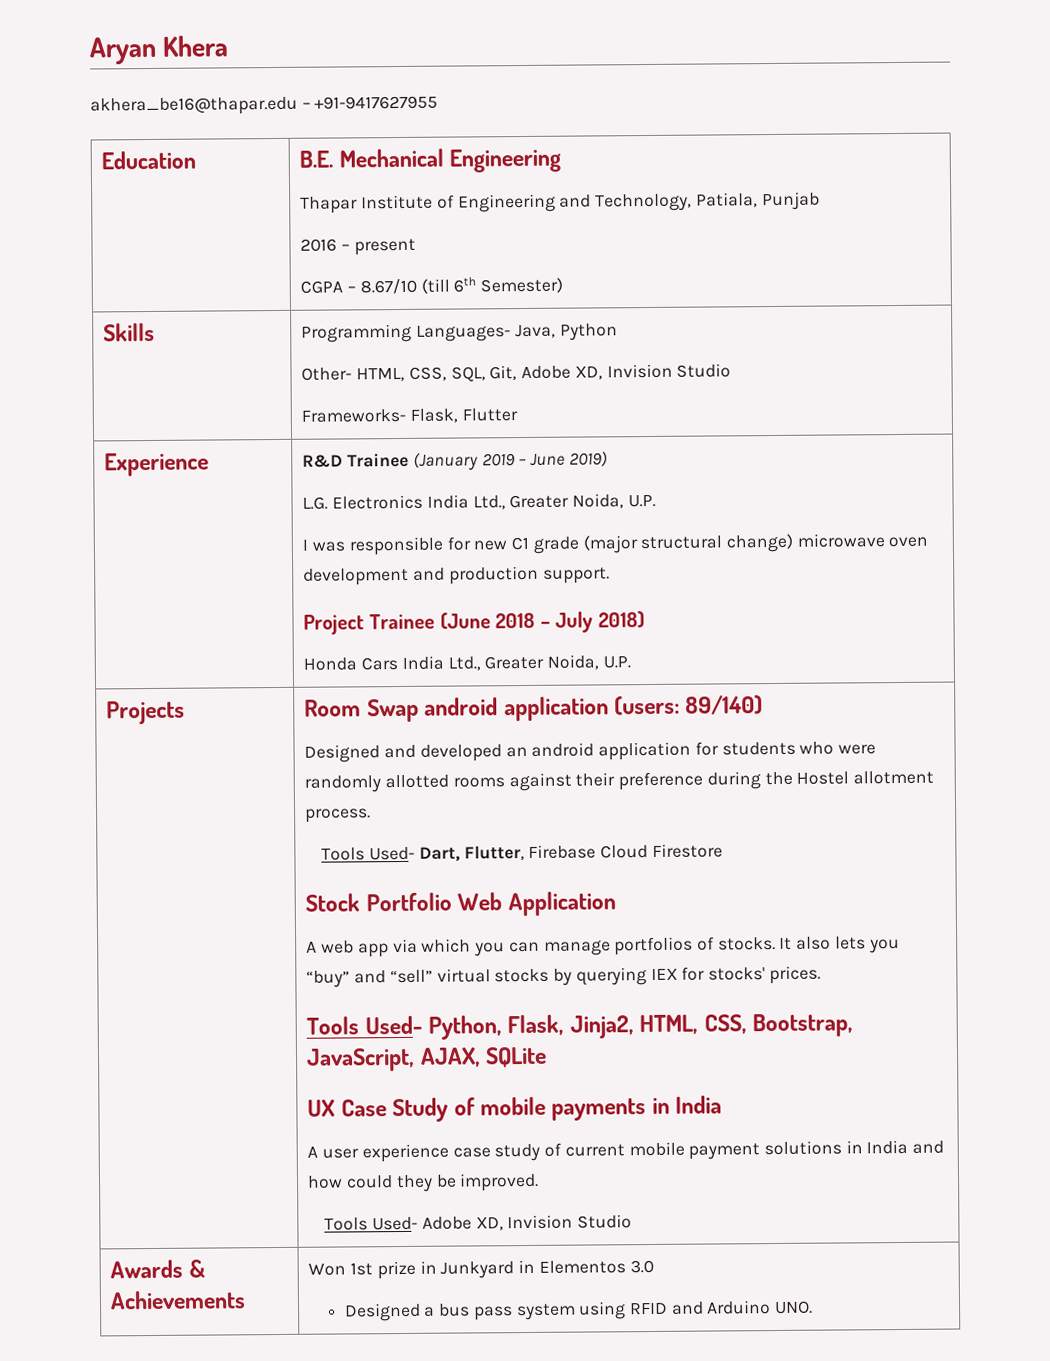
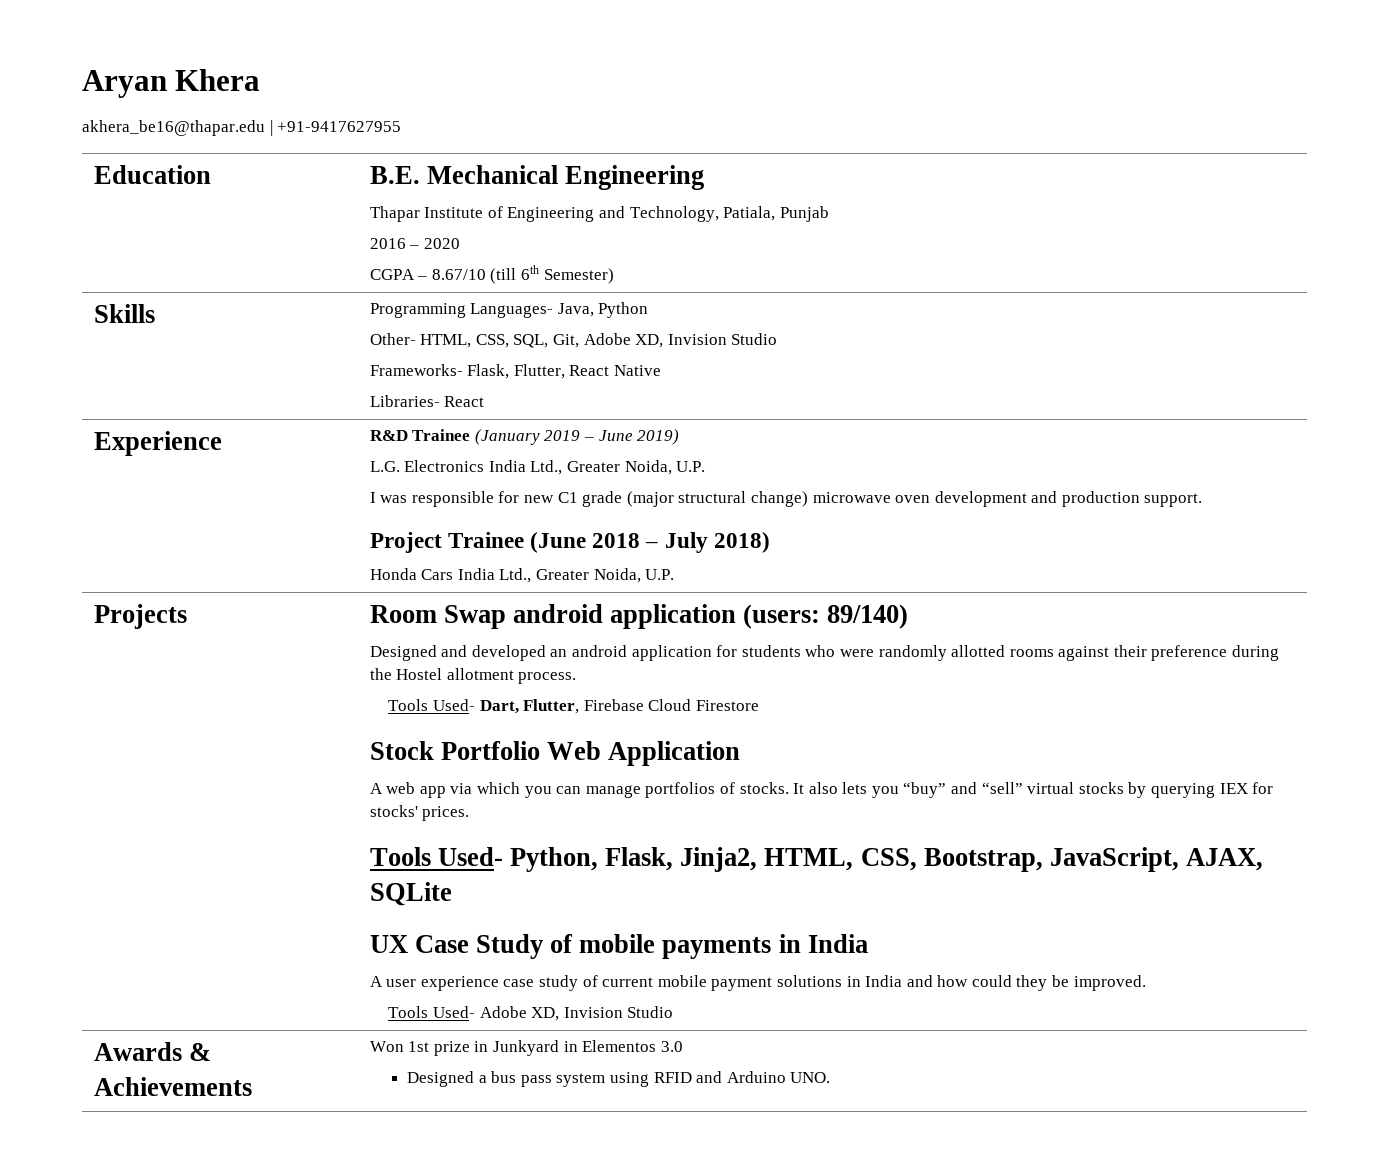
- akhera_be16@thapar.edu – +91-9417627955
+ akhera_be16@thapar.edu | +91-9417627955
  Education | B.E. Mechanical Engineering
  Thapar Institute of Engineering and Technology, Patiala, Punjab
- 2016 – present
+ 2016 – 2020
  Skills | Programming Languages- Java, Python
  Other- HTML, CSS, SQL, Git, Adobe XD, Invision Studio
- Frameworks- Flask, Flutter
+ Frameworks- Flask, Flutter, React Native
+ Libraries- React

